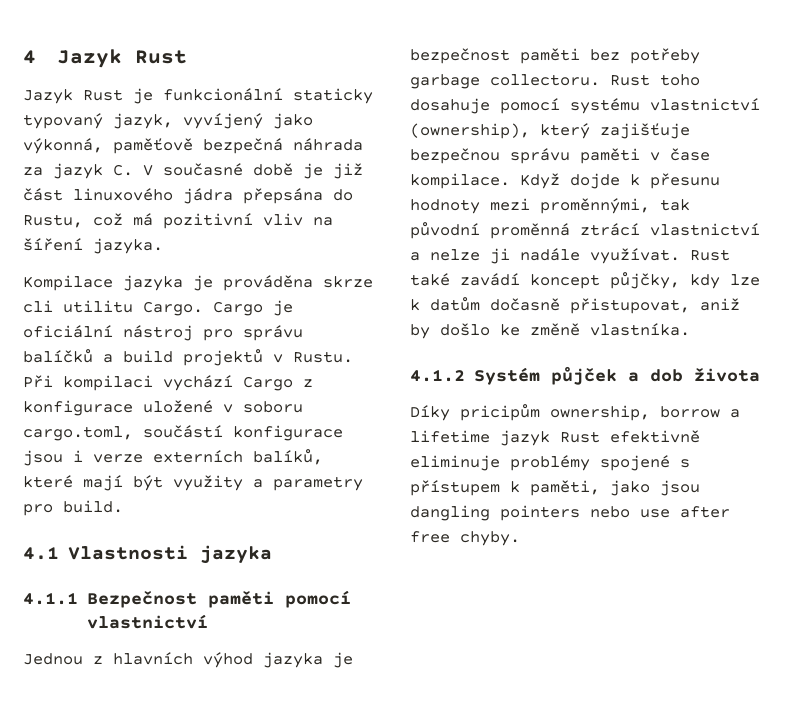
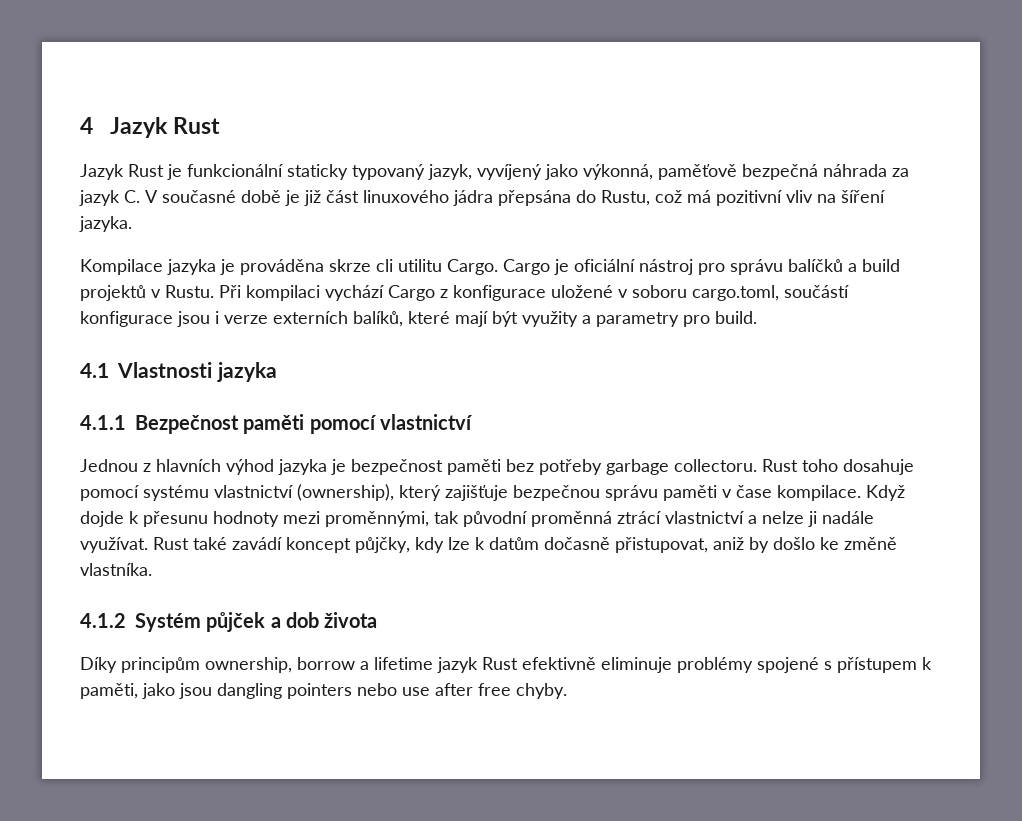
- Díky pricipům ownership, borrow a lifetime jazyk Rust efektivně eliminuje problémy spojené s přístupem k paměti, jako jsou dangling pointers nebo use after free chyby.
+ Díky principům ownership, borrow a lifetime jazyk Rust efektivně eliminuje problémy spojené s přístupem k paměti, jako jsou dangling pointers nebo use after free chyby.

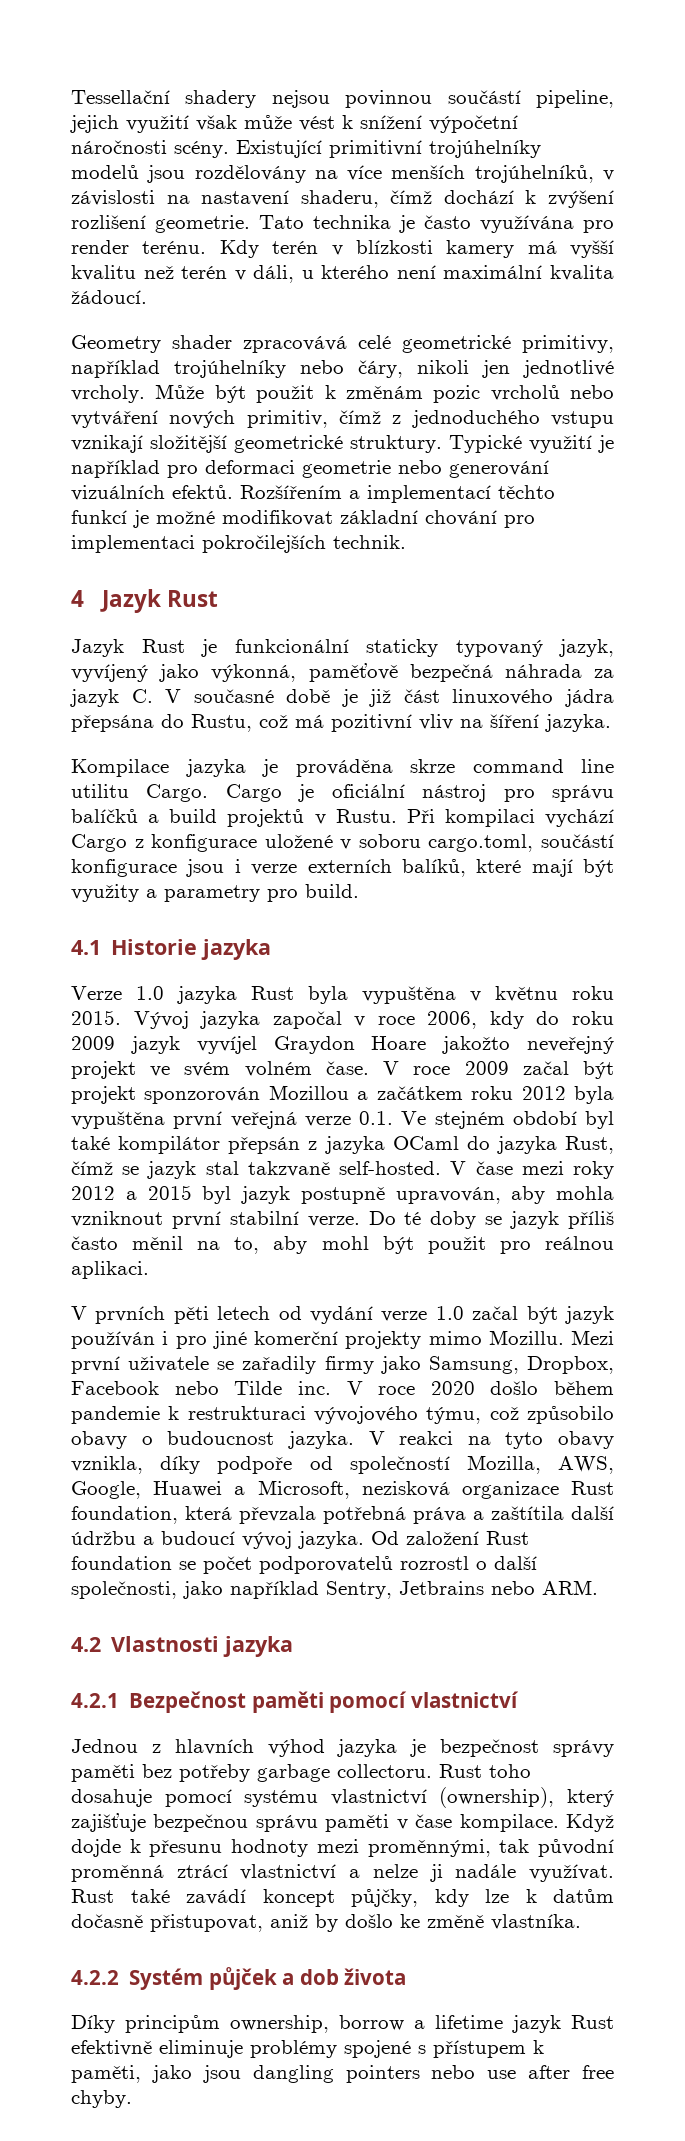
+ Tessellační shadery nejsou povinnou součástí pipeline, jejich využití však může vést k snížení výpočetní náročnosti scény. Existující primitivní trojúhelníky modelů jsou rozdělovány na více menších trojúhelníků, v závislosti na nastavení shaderu, čímž dochází k zvýšení rozlišení geometrie. Tato technika je často využívána pro render terénu. Kdy terén v blízkosti kamery má vyšší kvalitu než terén v dáli, u kterého není maximální kvalita žádoucí.
+ Geometry shader zpracovává celé geometrické primitivy, například trojúhelníky nebo čáry, nikoli jen jednotlivé vrcholy. Může být použit k změnám pozic vrcholů nebo vytváření nových primitiv, čímž z jednoduchého vstupu vznikají složitější geometrické struktury. Typické využití je například pro deformaci geometrie nebo generování vizuálních efektů. Rozšířením a implementací těchto funkcí je možné modifikovat základní chování pro implementaci pokročilejších technik.
- Kompilace jazyka je prováděna skrze cli utilitu Cargo.
+ Kompilace jazyka je prováděna skrze command line utilitu Cargo.
- 4.1 Vlastnosti jazyka
+ 4.1 Historie jazyka
+ Verze 1.0 jazyka Rust byla vypuštěna v květnu roku 2015. Vývoj jazyka započal v roce 2006, kdy do roku 2009 jazyk vyvíjel Graydon Hoare jakožto neveřejný projekt ve svém volném čase. V roce 2009 začal být projekt sponzorován Mozillou a začátkem roku 2012 byla vypuštěna první veřejná verze 0.1. Ve stejném období byl také kompilátor přepsán z jazyka OCaml do jazyka Rust, čímž se jazyk stal takzvaně self-hosted. V čase mezi roky 2012 a 2015 byl jazyk postupně upravován, aby mohla vzniknout první stabilní verze. Do té doby se jazyk příliš často měnil na to, aby mohl být použit pro reálnou aplikaci.
+ V prvních pěti letech od vydání verze 1.0 začal být jazyk používán i pro jiné komerční projekty mimo Mozillu. Mezi první uživatele se zařadily firmy jako Samsung, Dropbox, Facebook nebo Tilde inc. V roce 2020 došlo během pandemie k restrukturaci vývojového týmu, což způsobilo obavy o budoucnost jazyka. V reakci na tyto obavy vznikla, díky podpoře od společností Mozilla, AWS, Google, Huawei a Microsoft, nezisková organizace Rust foundation, která převzala potřebná práva a zaštítila další údržbu a budoucí vývoj jazyka. Od založení Rust foundation se počet podporovatelů rozrostl o další společnosti, jako například Sentry, Jetbrains nebo ARM.
+ 4.2 Vlastnosti jazyka
- 4.1.1 Bezpečnost paměti pomocí vlastnictví
+ 4.2.1 Bezpečnost paměti pomocí vlastnictví
- Jednou z hlavních výhod jazyka je bezpečnost paměti bez potřeby garbage collectoru.
+ Jednou z hlavních výhod jazyka je bezpečnost správy paměti bez potřeby garbage collectoru.
- 4.1.2 Systém půjček a dob života
+ 4.2.2 Systém půjček a dob života

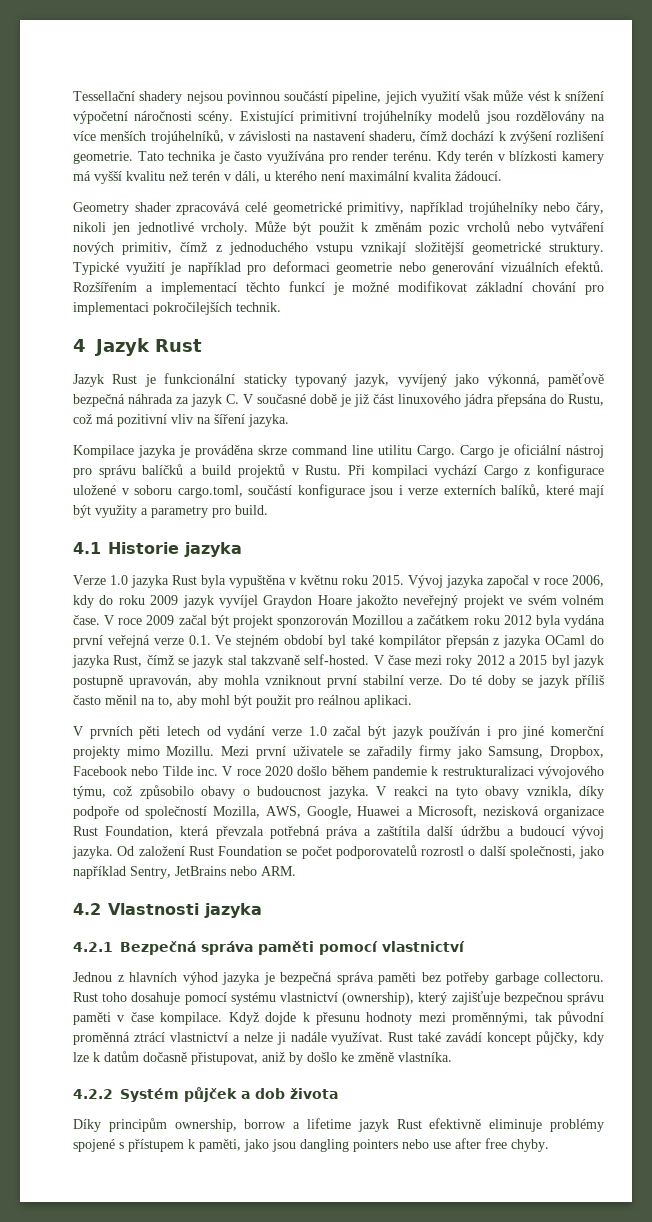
- V roce 2009 začal být projekt sponzorován Mozillou a začátkem roku 2012 byla vypuštěna první veřejná verze 0.1. Ve stejném období byl také kompilátor přepsán z jazyka OCaml do jazyka Rust, čímž se jazyk stal takzvaně self-hosted.
+ V roce 2009 začal být projekt sponzorován Mozillou a začátkem roku 2012 byla vydána první veřejná verze 0.1. Ve stejném období byl také kompilátor přepsán z jazyka OCaml do jazyka Rust, čímž se jazyk stal takzvaně self-hosted.
- Mezi první uživatele se zařadily firmy jako Samsung, Dropbox, Facebook nebo Tilde inc. V roce 2020 došlo během pandemie k restrukturaci vývojového týmu, což způsobilo obavy o budoucnost jazyka.
+ Mezi první uživatele se zařadily firmy jako Samsung, Dropbox, Facebook nebo Tilde inc. V roce 2020 došlo během pandemie k restrukturalizaci vývojového týmu, což způsobilo obavy o budoucnost jazyka.
- V reakci na tyto obavy vznikla, díky podpoře od společností Mozilla, AWS, Google, Huawei a Microsoft, nezisková organizace Rust foundation, která převzala potřebná práva a zaštítila další údržbu a budoucí vývoj jazyka.
+ V reakci na tyto obavy vznikla, díky podpoře od společností Mozilla, AWS, Google, Huawei a Microsoft, nezisková organizace Rust Foundation, která převzala potřebná práva a zaštítila další údržbu a budoucí vývoj jazyka.
- Od založení Rust foundation se počet podporovatelů rozrostl o další společnosti, jako například Sentry, Jetbrains nebo ARM.
+ Od založení Rust Foundation se počet podporovatelů rozrostl o další společnosti, jako například Sentry, JetBrains nebo ARM.
- 4.2.1 Bezpečnost paměti pomocí vlastnictví
+ 4.2.1 Bezpečná správa paměti pomocí vlastnictví
- Jednou z hlavních výhod jazyka je bezpečnost správy paměti bez potřeby garbage collectoru.
+ Jednou z hlavních výhod jazyka je bezpečná správa paměti bez potřeby garbage collectoru.

